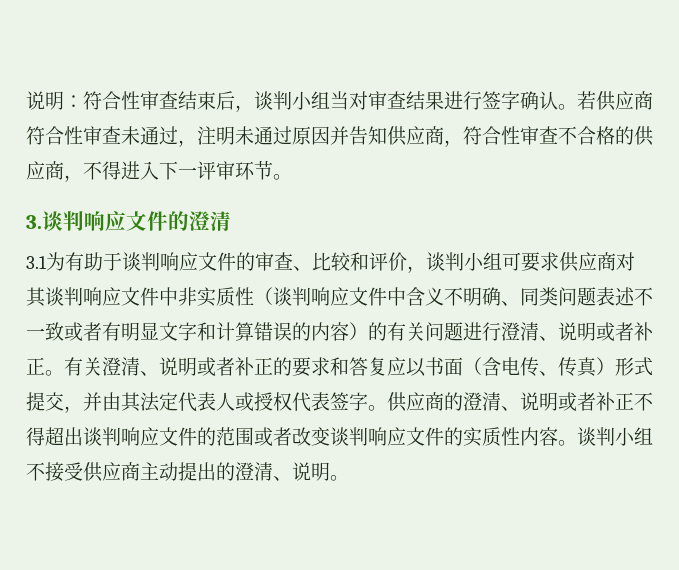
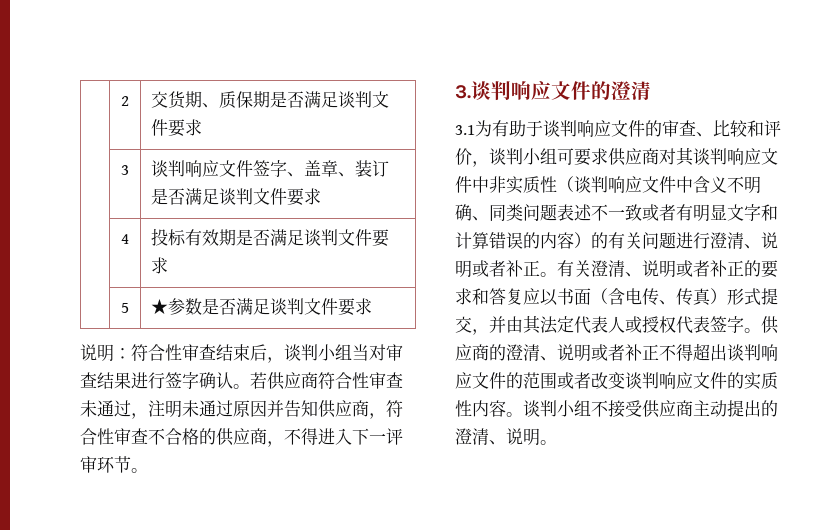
+ | 2 | 交货期、质保期是否满足谈判文件要求
+ | 3 | 谈判响应文件签字、盖章、装订是否满足谈判文件要求
+ | 4 | 投标有效期是否满足谈判文件要求
+ | 5 | ★参数是否满足谈判文件要求

